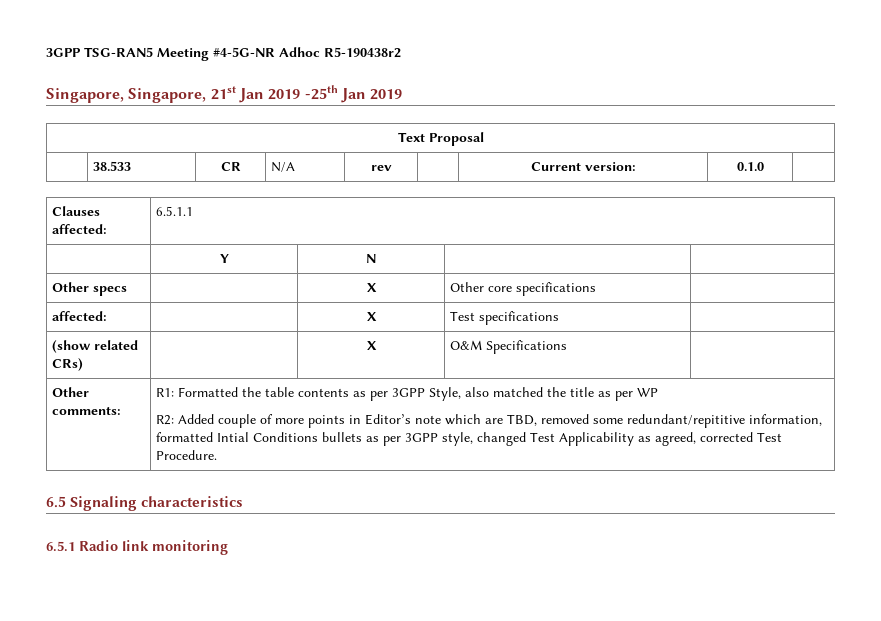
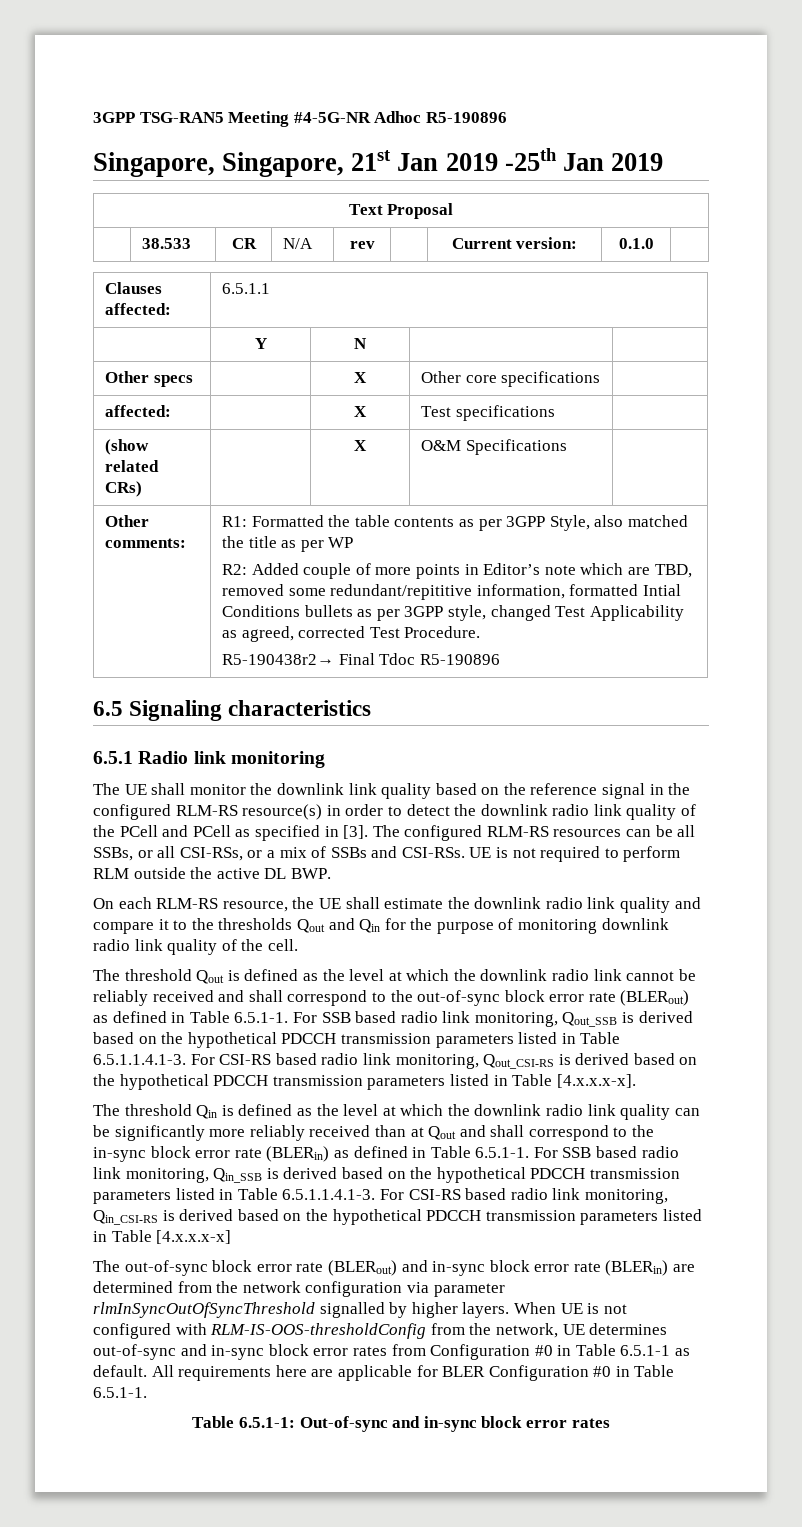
- 3GPP TSG-RAN5 Meeting #4-5G-NR Adhoc R5-190438r2
+ 3GPP TSG-RAN5 Meeting #4-5G-NR Adhoc R5-190896
+ R5-190438r2→ Final Tdoc R5-190896
+ The UE shall monitor the downlink link quality based on the reference signal in the configured RLM-RS resource(s) in order to detect the downlink radio link quality of the PCell and PCell as specified in [3]. The configured RLM-RS resources can be all SSBs, or all CSI-RSs, or a mix of SSBs and CSI-RSs. UE is not required to perform RLM outside the active DL BWP.
+ On each RLM-RS resource, the UE shall estimate the downlink radio link quality and compare it to the thresholds Qout and Qin for the purpose of monitoring downlink radio link quality of the cell.
+ The threshold Qout is defined as the level at which the downlink radio link cannot be reliably received and shall correspond to the out-of-sync block error rate (BLERout) as defined in Table 6.5.1-1. For SSB based radio link monitoring, Qout_SSB is derived based on the hypothetical PDCCH transmission parameters listed in Table 6.5.1.1.4.1-3. For CSI-RS based radio link monitoring, Qout_CSI-RS is derived based on the hypothetical PDCCH transmission parameters listed in Table [4.x.x.x-x].
+ The threshold Qin is defined as the level at which the downlink radio link quality can be significantly more reliably received than at Qout and shall correspond to the in-sync block error rate (BLERin) as defined in Table 6.5.1-1. For SSB based radio link monitoring, Qin_SSB is derived based on the hypothetical PDCCH transmission parameters listed in Table 6.5.1.1.4.1-3. For CSI-RS based radio link monitoring, Qin_CSI-RS is derived based on the hypothetical PDCCH transmission parameters listed in Table [4.x.x.x-x]
+ The out-of-sync block error rate (BLERout) and in-sync block error rate (BLERin) are determined from the network configuration via parameter rlmInSyncOutOfSyncThreshold signalled by higher layers. When UE is not configured with RLM-IS-OOS-thresholdConfig from the network, UE determines out-of-sync and in-sync block error rates from Configuration #0 in Table 6.5.1-1 as default. All requirements here are applicable for BLER Configuration #0 in Table 6.5.1-1.
+ Table 6.5.1-1: Out-of-sync and in-sync block error rates

